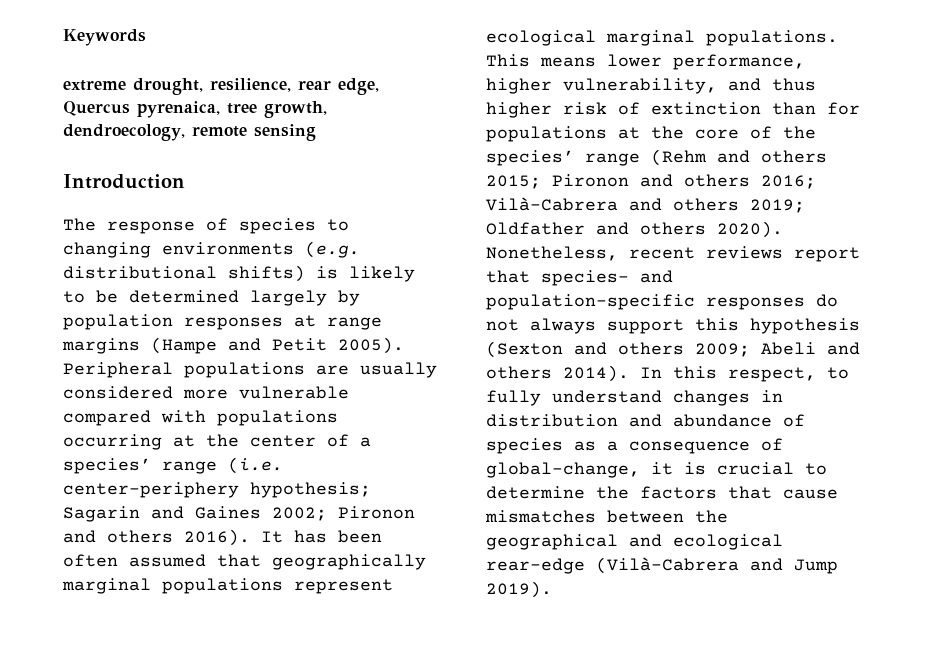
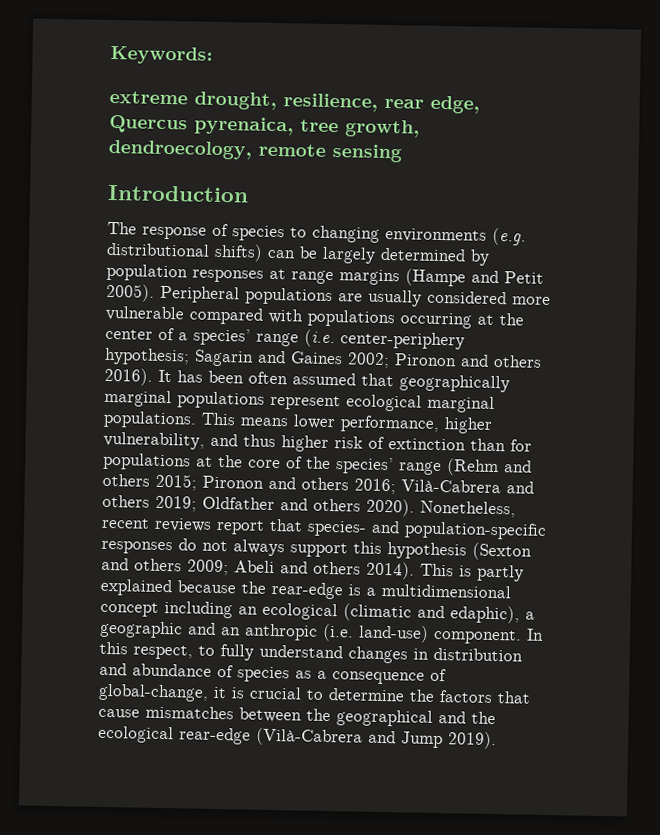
- Keywords
+ Keywords:
- The response of species to changing environments (e.g. distributional shifts) is likely to be determined largely by population responses at range margins (Hampe and Petit 2005).
+ The response of species to changing environments (e.g. distributional shifts) can be largely determined by population responses at range margins (Hampe and Petit 2005).
+ This is partly explained because the rear-edge is a multidimensional concept including an ecological (climatic and edaphic), a geographic and an anthropic (i.e. land-use) component.
- In this respect, to fully understand changes in distribution and abundance of species as a consequence of global-change, it is crucial to determine the factors that cause mismatches between the geographical and ecological rear-edge (Vilà-Cabrera and Jump 2019).
+ In this respect, to fully understand changes in distribution and abundance of species as a consequence of global-change, it is crucial to determine the factors that cause mismatches between the geographical and the ecological rear-edge (Vilà-Cabrera and Jump 2019).

